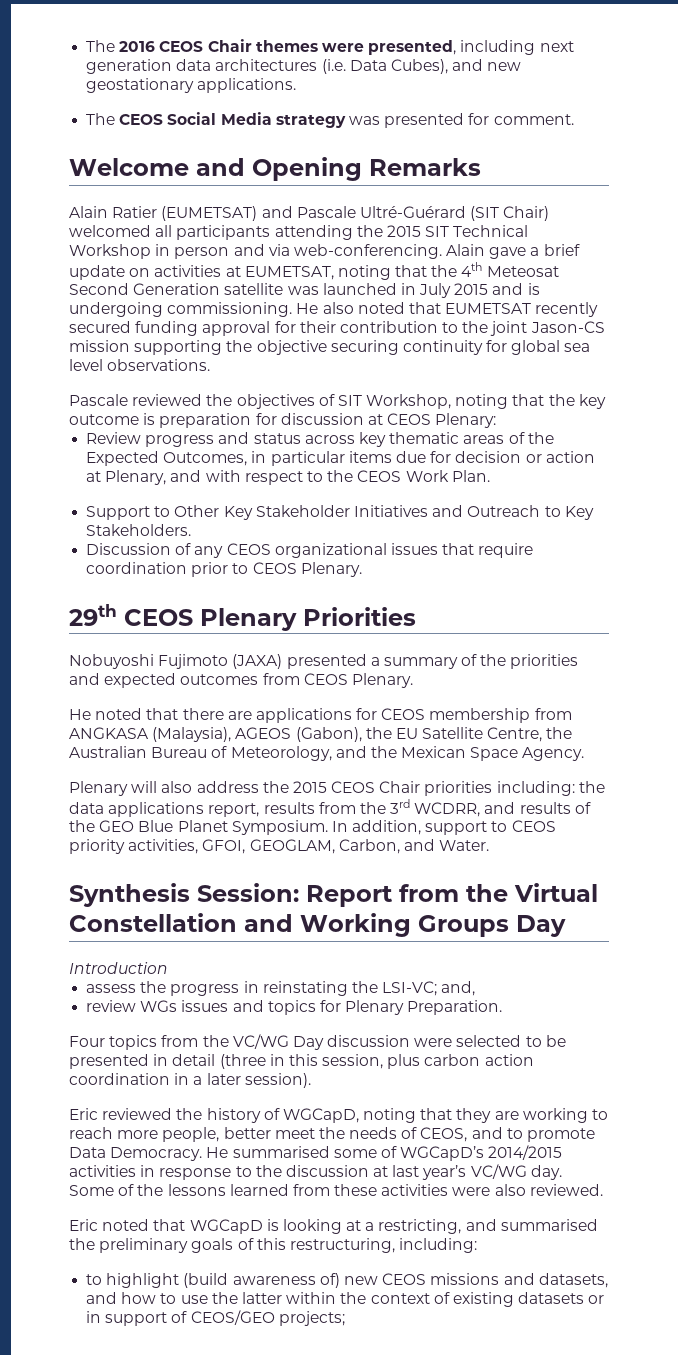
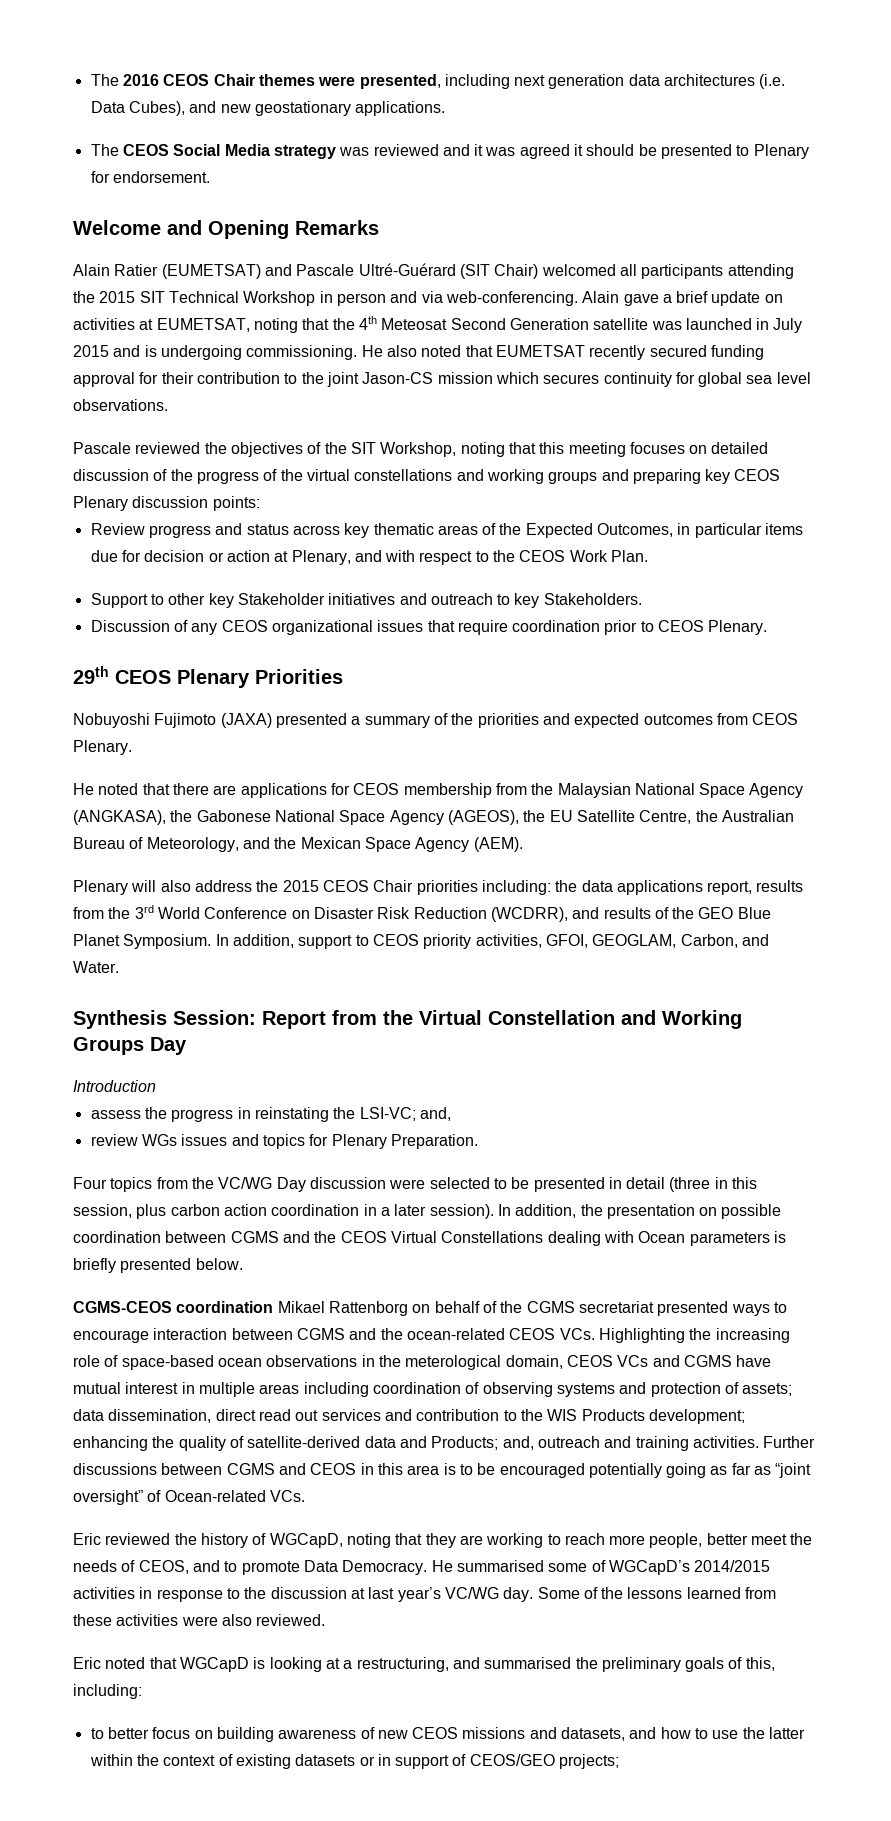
- The CEOS Social Media strategy was presented for comment.
+ The CEOS Social Media strategy was reviewed and it was agreed it should be presented to Plenary for endorsement.
- He also noted that EUMETSAT recently secured funding approval for their contribution to the joint Jason-CS mission supporting the objective securing continuity for global sea level observations.
+ He also noted that EUMETSAT recently secured funding approval for their contribution to the joint Jason-CS mission which secures continuity for global sea level observations.
- Pascale reviewed the objectives of SIT Workshop, noting that the key outcome is preparation for discussion at CEOS Plenary:
+ Pascale reviewed the objectives of the SIT Workshop, noting that this meeting focuses on detailed discussion of the progress of the virtual constellations and working groups and preparing key CEOS Plenary discussion points:
- Support to Other Key Stakeholder Initiatives and Outreach to Key Stakeholders.
+ Support to other key Stakeholder initiatives and outreach to key Stakeholders.
- He noted that there are applications for CEOS membership from ANGKASA (Malaysia), AGEOS (Gabon), the EU Satellite Centre, the Australian Bureau of Meteorology, and the Mexican Space Agency.
+ He noted that there are applications for CEOS membership from the Malaysian National Space Agency (ANGKASA), the Gabonese National Space Agency (AGEOS), the EU Satellite Centre, the Australian Bureau of Meteorology, and the Mexican Space Agency (AEM).
- Plenary will also address the 2015 CEOS Chair priorities including: the data applications report, results from the 3rd WCDRR, and results of the GEO Blue Planet Symposium.
+ Plenary will also address the 2015 CEOS Chair priorities including: the data applications report, results from the 3rd World Conference on Disaster Risk Reduction (WCDRR), and results of the GEO Blue Planet Symposium.
+ In addition, the presentation on possible coordination between CGMS and the CEOS Virtual Constellations dealing with Ocean parameters is briefly presented below.
+ CGMS-CEOS coordination Mikael Rattenborg on behalf of the CGMS secretariat presented ways to encourage interaction between CGMS and the ocean-related CEOS VCs. Highlighting the increasing role of space-based ocean observations in the meterological domain, CEOS VCs and CGMS have mutual interest in multiple areas including coordination of observing systems and protection of assets; data dissemination, direct read out services and contribution to the WIS Products development; enhancing the quality of satellite-derived data and Products; and, outreach and training activities. Further discussions between CGMS and CEOS in this area is to be encouraged potentially going as far as “joint oversight” of Ocean-related VCs.
- Eric noted that WGCapD is looking at a restricting, and summarised the preliminary goals of this restructuring, including:
+ Eric noted that WGCapD is looking at a restructuring, and summarised the preliminary goals of this, including:
- to highlight (build awareness of) new CEOS missions and datasets, and how to use the latter within the context of existing datasets or in support of CEOS/GEO projects;
+ to better focus on building awareness of new CEOS missions and datasets, and how to use the latter within the context of existing datasets or in support of CEOS/GEO projects;

